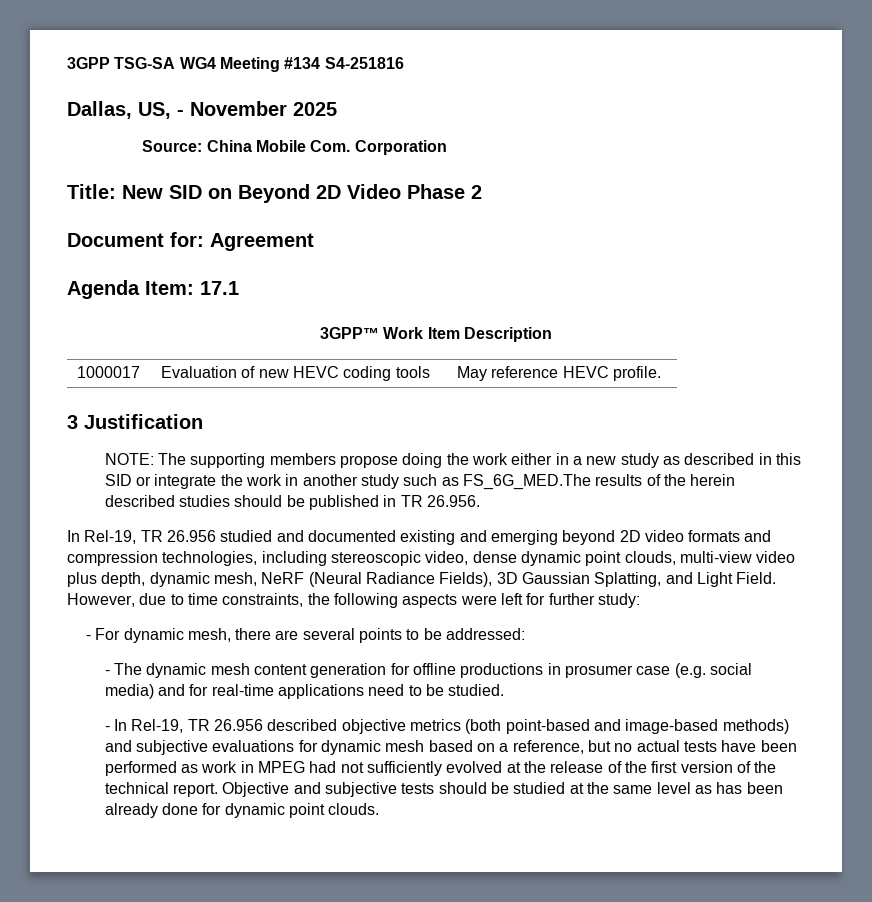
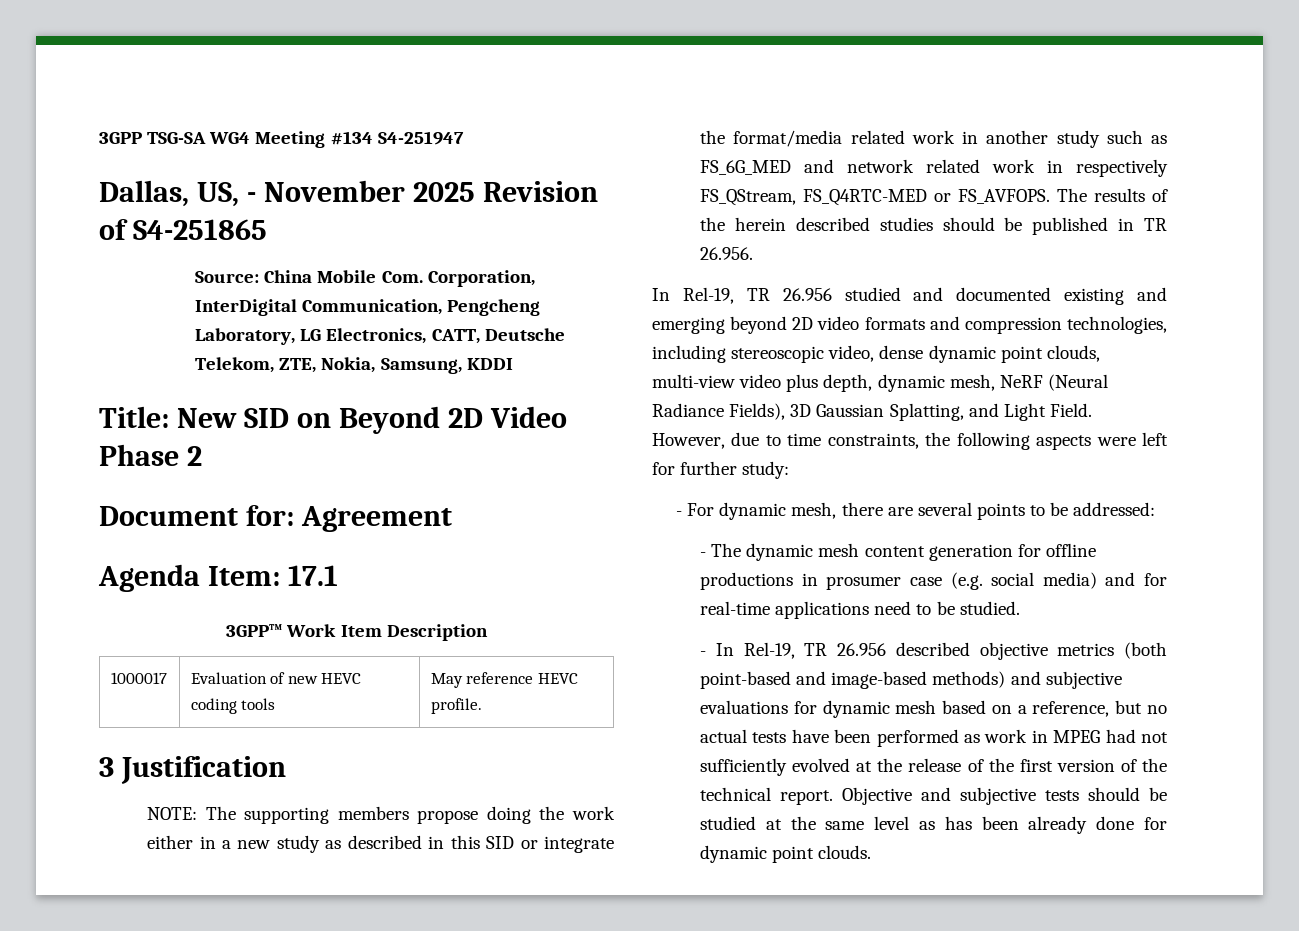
- 3GPP TSG-SA WG4 Meeting #134 S4-251816
+ 3GPP TSG-SA WG4 Meeting #134 S4-251947
- Dallas, US, - November 2025
+ Dallas, US, - November 2025 Revision of S4-251865
- Source: China Mobile Com. Corporation
+ Source: China Mobile Com. Corporation, InterDigital Communication, Pengcheng Laboratory, LG Electronics, CATT, Deutsche Telekom, ZTE, Nokia, Samsung, KDDI
- NOTE: The supporting members propose doing the work either in a new study as described in this SID or integrate the work in another study such as FS_6G_MED.The results of the herein described studies should be published in TR 26.956.
+ NOTE: The supporting members propose doing the work either in a new study as described in this SID or integrate the format/media related work in another study such as FS_6G_MED and network related work in respectively FS_QStream, FS_Q4RTC-MED or FS_AVFOPS. The results of the herein described studies should be published in TR 26.956.

